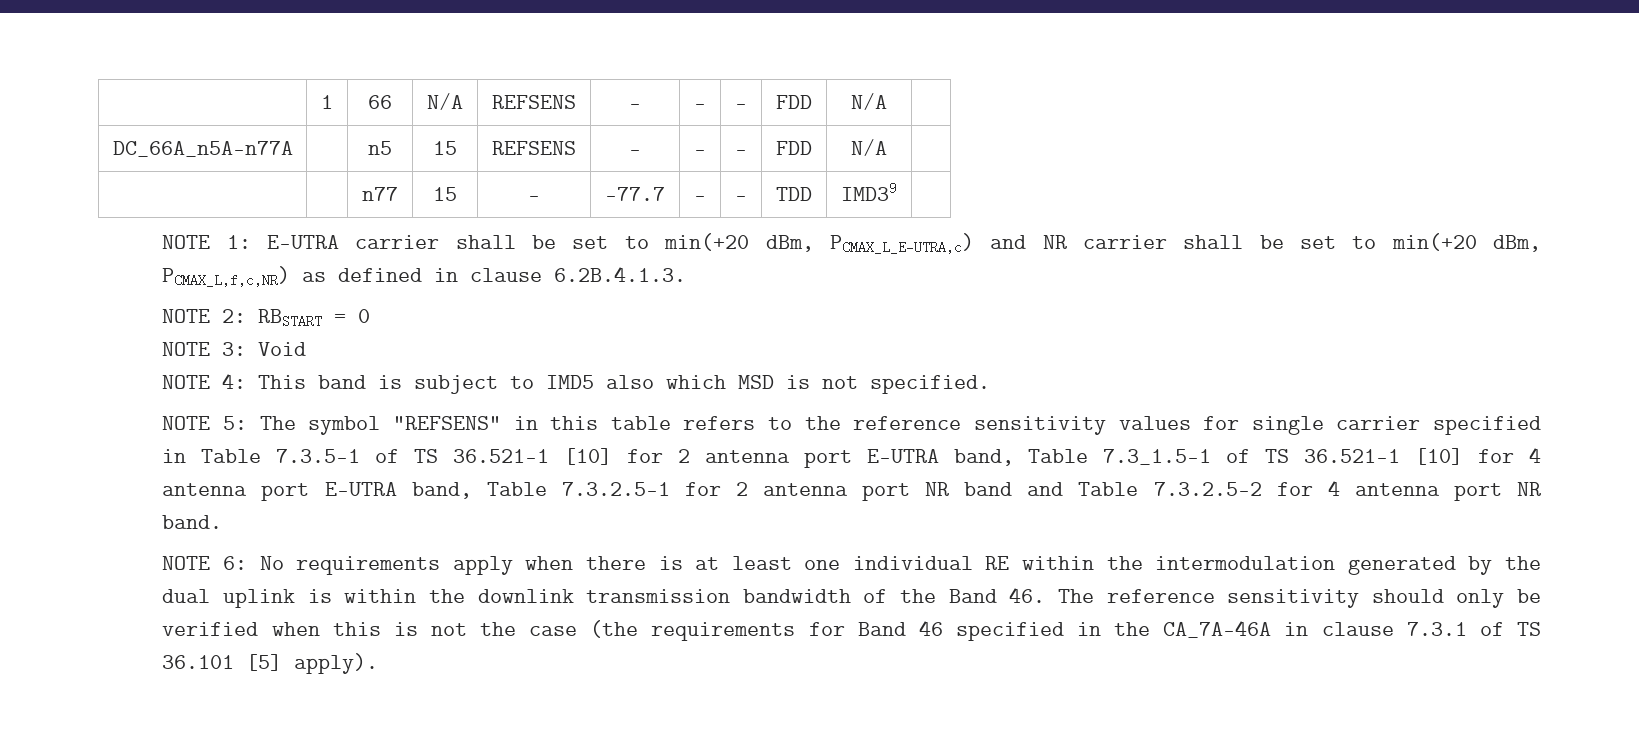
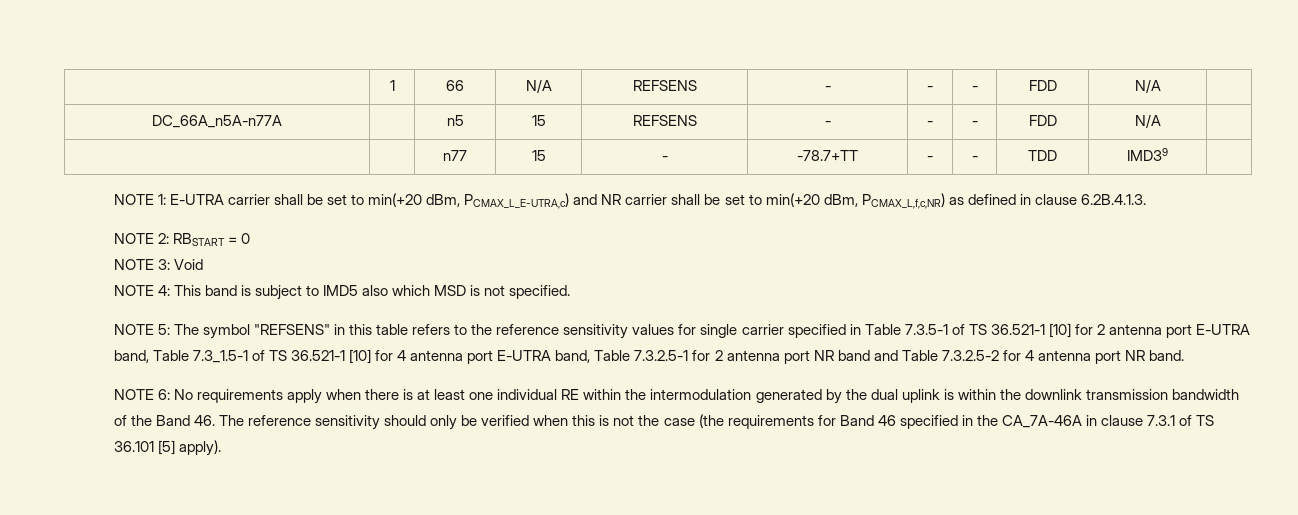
- | | n77 | 15 | - | -77.7 | - | - | TDD | IMD39 |
+ | | n77 | 15 | - | -78.7+TT | - | - | TDD | IMD39 |

